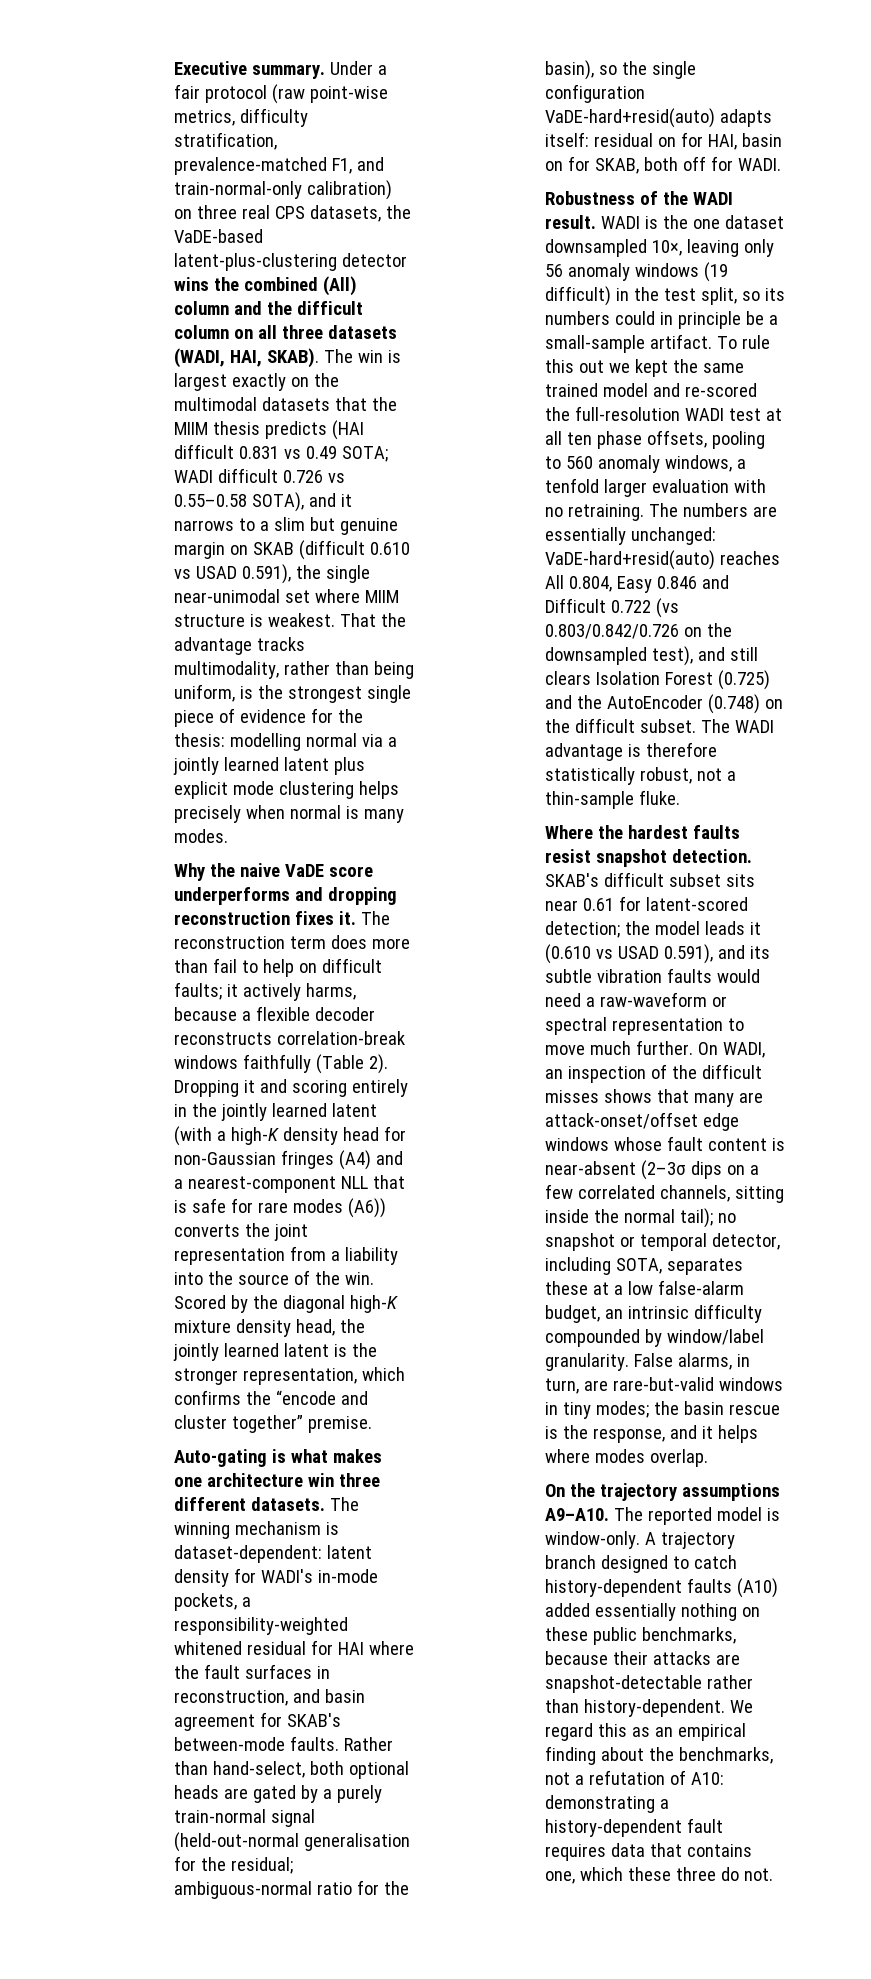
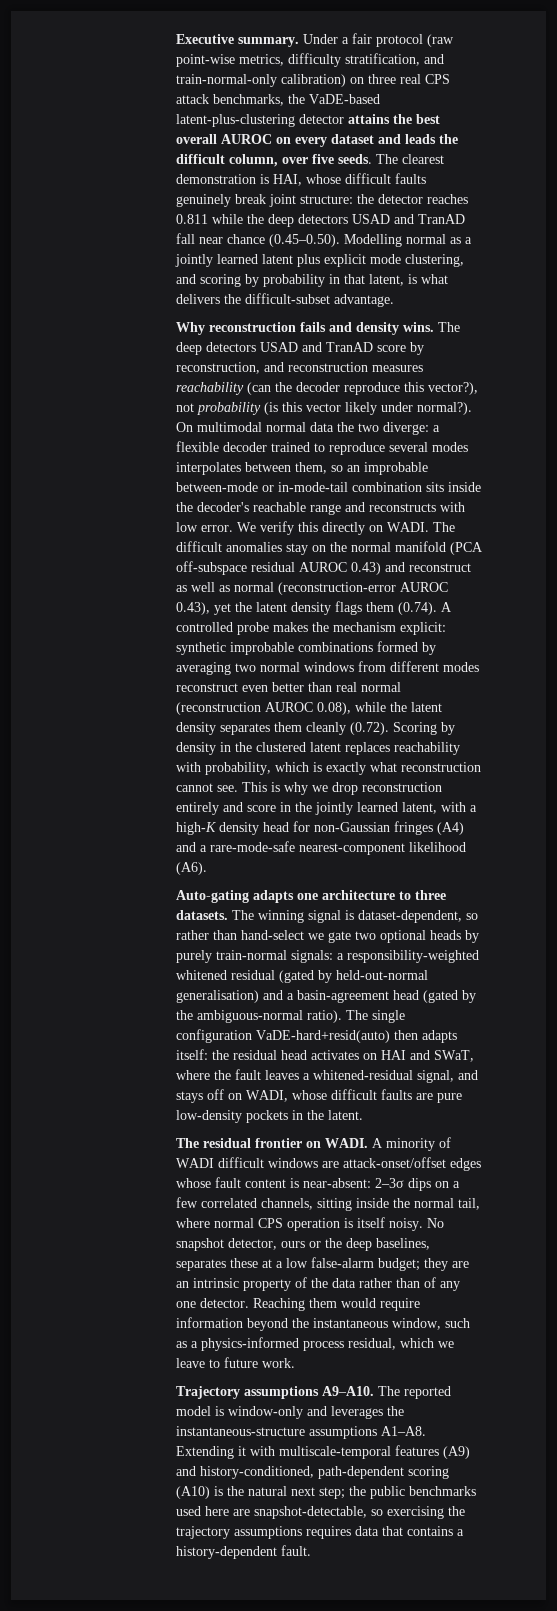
- Under a fair protocol (raw point-wise metrics, difficulty stratification, prevalence-matched F1, and train-normal-only calibration) on three real CPS datasets, the VaDE-based latent-plus-clustering detector wins the combined (All) column and the difficult column on all three datasets (WADI, HAI, SKAB). The win is largest exactly on the multimodal datasets that the MIIM thesis predicts (HAI difficult 0.831 vs 0.49 SOTA; WADI difficult 0.726 vs 0.55–0.58 SOTA), and it narrows to a slim but genuine margin on SKAB (difficult 0.610 vs USAD 0.591), the single near-unimodal set where MIIM structure is weakest. That the advantage tracks multimodality, rather than being uniform, is the strongest single piece of evidence for the thesis: modelling normal via a jointly learned latent plus explicit mode clustering helps precisely when normal is many modes.
- Why the naive VaDE score underperforms and dropping reconstruction fixes it. The reconstruction term does more than fail to help on difficult faults; it actively harms, because a flexible decoder reconstructs correlation-break windows faithfully (Table 2). Dropping it and scoring entirely in the jointly learned latent (with a high-K density head for non-Gaussian fringes (A4) and a nearest-component NLL that is safe for rare modes (A6)) converts the joint representation from a liability into the source of the win. Scored by the diagonal high-K mixture density head, the jointly learned latent is the stronger representation, which confirms the “encode and cluster together” premise.
- Auto-gating is what makes one architecture win three different datasets. The winning mechanism is dataset-dependent: latent density for WADI's in-mode pockets, a responsibility-weighted whitened residual for HAI where the fault surfaces in reconstruction, and basin agreement for SKAB's between-mode faults. Rather than hand-select, both optional heads are gated by a purely train-normal signal (held-out-normal generalisation for the residual; ambiguous-normal ratio for the basin), so the single configuration VaDE-hard+resid(auto) adapts itself: residual on for HAI, basin on for SKAB, both off for WADI.
- Robustness of the WADI result. WADI is the one dataset downsampled 10×, leaving only 56 anomaly windows (19 difficult) in the test split, so its numbers could in principle be a small-sample artifact. To rule this out we kept the same trained model and re-scored the full-resolution WADI test at all ten phase offsets, pooling to 560 anomaly windows, a tenfold larger evaluation with no retraining. The numbers are essentially unchanged: VaDE-hard+resid(auto) reaches All 0.804, Easy 0.846 and Difficult 0.722 (vs 0.803/0.842/0.726 on the downsampled test), and still clears Isolation Forest (0.725) and the AutoEncoder (0.748) on the difficult subset. The WADI advantage is therefore statistically robust, not a thin-sample fluke.
- Where the hardest faults resist snapshot detection. SKAB's difficult subset sits near 0.61 for latent-scored detection; the model leads it (0.610 vs USAD 0.591), and its subtle vibration faults would need a raw-waveform or spectral representation to move much further. On WADI, an inspection of the difficult misses shows that many are attack-onset/offset edge windows whose fault content is near-absent (2–3σ dips on a few correlated channels, sitting inside the normal tail); no snapshot or temporal detector, including SOTA, separates these at a low false-alarm budget, an intrinsic difficulty compounded by window/label granularity. False alarms, in turn, are rare-but-valid windows in tiny modes; the basin rescue is the response, and it helps where modes overlap.
- On the trajectory assumptions A9–A10.
+ Under a fair protocol (raw point-wise metrics, difficulty stratification, and train-normal-only calibration) on three real CPS attack benchmarks, the VaDE-based latent-plus-clustering detector attains the best overall AUROC on every dataset and leads the difficult column, over five seeds. The clearest demonstration is HAI, whose difficult faults genuinely break joint structure: the detector reaches 0.811 while the deep detectors USAD and TranAD fall near chance (0.45–0.50). Modelling normal as a jointly learned latent plus explicit mode clustering, and scoring by probability in that latent, is what delivers the difficult-subset advantage.
+ Why reconstruction fails and density wins. The deep detectors USAD and TranAD score by reconstruction, and reconstruction measures reachability (can the decoder reproduce this vector?), not probability (is this vector likely under normal?). On multimodal normal data the two diverge: a flexible decoder trained to reproduce several modes interpolates between them, so an improbable between-mode or in-mode-tail combination sits inside the decoder's reachable range and reconstructs with low error. We verify this directly on WADI. The difficult anomalies stay on the normal manifold (PCA off-subspace residual AUROC 0.43) and reconstruct as well as normal (reconstruction-error AUROC 0.43), yet the latent density flags them (0.74). A controlled probe makes the mechanism explicit: synthetic improbable combinations formed by averaging two normal windows from different modes reconstruct even better than real normal (reconstruction AUROC 0.08), while the latent density separates them cleanly (0.72). Scoring by density in the clustered latent replaces reachability with probability, which is exactly what reconstruction cannot see. This is why we drop reconstruction entirely and score in the jointly learned latent, with a high-K density head for non-Gaussian fringes (A4) and a rare-mode-safe nearest-component likelihood (A6).
+ Auto-gating adapts one architecture to three datasets. The winning signal is dataset-dependent, so rather than hand-select we gate two optional heads by purely train-normal signals: a responsibility-weighted whitened residual (gated by held-out-normal generalisation) and a basin-agreement head (gated by the ambiguous-normal ratio). The single configuration VaDE-hard+resid(auto) then adapts itself: the residual head activates on HAI and SWaT, where the fault leaves a whitened-residual signal, and stays off on WADI, whose difficult faults are pure low-density pockets in the latent.
+ The residual frontier on WADI. A minority of WADI difficult windows are attack-onset/offset edges whose fault content is near-absent: 2–3σ dips on a few correlated channels, sitting inside the normal tail, where normal CPS operation is itself noisy. No snapshot detector, ours or the deep baselines, separates these at a low false-alarm budget; they are an intrinsic property of the data rather than of any one detector. Reaching them would require information beyond the instantaneous window, such as a physics-informed process residual, which we leave to future work.
+ Trajectory assumptions A9–A10.
- The reported model is window-only. A trajectory branch designed to catch history-dependent faults (A10) added essentially nothing on these public benchmarks, because their attacks are snapshot-detectable rather than history-dependent. We regard this as an empirical finding about the benchmarks, not a refutation of A10: demonstrating a history-dependent fault requires data that contains one, which these three do not.
+ The reported model is window-only and leverages the instantaneous-structure assumptions A1–A8. Extending it with multiscale-temporal features (A9) and history-conditioned, path-dependent scoring (A10) is the natural next step; the public benchmarks used here are snapshot-detectable, so exercising the trajectory assumptions requires data that contains a history-dependent fault.

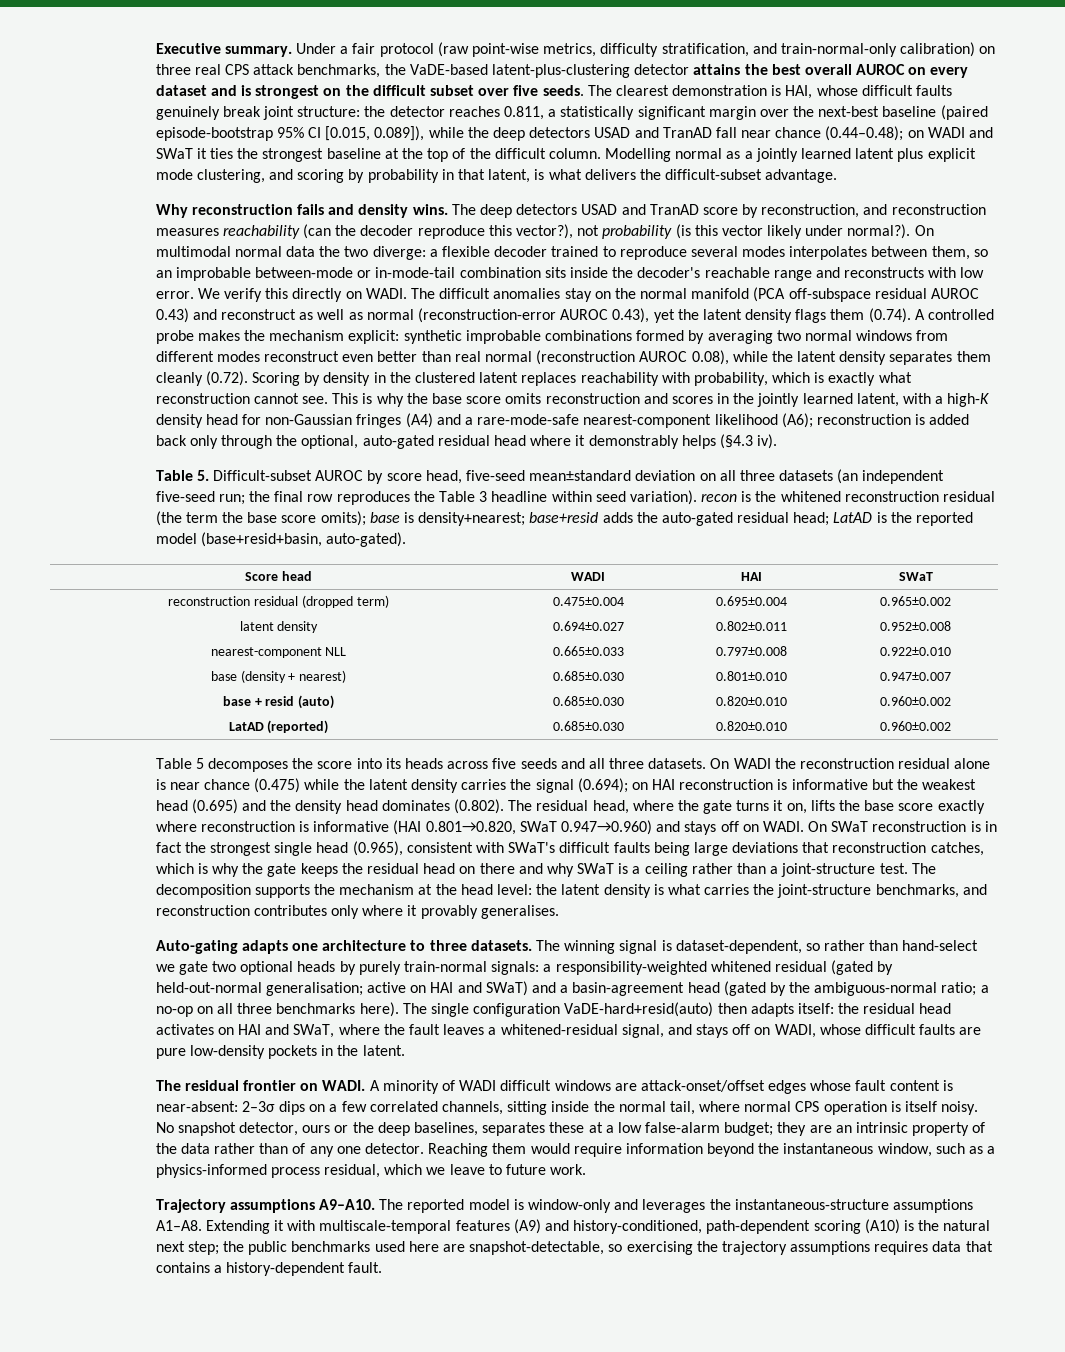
- Under a fair protocol (raw point-wise metrics, difficulty stratification, and train-normal-only calibration) on three real CPS attack benchmarks, the VaDE-based latent-plus-clustering detector attains the best overall AUROC on every dataset and leads the difficult column, over five seeds.
+ Under a fair protocol (raw point-wise metrics, difficulty stratification, and train-normal-only calibration) on three real CPS attack benchmarks, the VaDE-based latent-plus-clustering detector attains the best overall AUROC on every dataset and is strongest on the difficult subset over five seeds.
- The clearest demonstration is HAI, whose difficult faults genuinely break joint structure: the detector reaches 0.811 while the deep detectors USAD and TranAD fall near chance (0.45–0.50). Modelling normal as a jointly learned latent plus explicit mode clustering, and scoring by probability in that latent, is what delivers the difficult-subset advantage.
+ The clearest demonstration is HAI, whose difficult faults genuinely break joint structure: the detector reaches 0.811, a statistically significant margin over the next-best baseline (paired episode-bootstrap 95% CI [0.015, 0.089]), while the deep detectors USAD and TranAD fall near chance (0.44–0.48); on WADI and SWaT it ties the strongest baseline at the top of the difficult column. Modelling normal as a jointly learned latent plus explicit mode clustering, and scoring by probability in that latent, is what delivers the difficult-subset advantage.
- This is why we drop reconstruction entirely and score in the jointly learned latent, with a high-K density head for non-Gaussian fringes (A4) and a rare-mode-safe nearest-component likelihood (A6).
+ This is why the base score omits reconstruction and scores in the jointly learned latent, with a high-K density head for non-Gaussian fringes (A4) and a rare-mode-safe nearest-component likelihood (A6); reconstruction is added back only through the optional, auto-gated residual head where it demonstrably helps (§4.3 iv).
+ Table 5. Difficult-subset AUROC by score head, five-seed mean±standard deviation on all three datasets (an independent five-seed run; the final row reproduces the Table 3 headline within seed variation). recon is the whitened reconstruction residual (the term the base score omits); base is density+nearest; base+resid adds the auto-gated residual head; LatAD is the reported model (base+resid+basin, auto-gated).
+ Score head | WADI | HAI | SWaT
+ reconstruction residual (dropped term) | 0.475±0.004 | 0.695±0.004 | 0.965±0.002
+ latent density | 0.694±0.027 | 0.802±0.011 | 0.952±0.008
+ nearest-component NLL | 0.665±0.033 | 0.797±0.008 | 0.922±0.010
+ base (density + nearest) | 0.685±0.030 | 0.801±0.010 | 0.947±0.007
+ base + resid (auto) | 0.685±0.030 | 0.820±0.010 | 0.960±0.002
+ LatAD (reported) | 0.685±0.030 | 0.820±0.010 | 0.960±0.002
+ Table 5 decomposes the score into its heads across five seeds and all three datasets. On WADI the reconstruction residual alone is near chance (0.475) while the latent density carries the signal (0.694); on HAI reconstruction is informative but the weakest head (0.695) and the density head dominates (0.802). The residual head, where the gate turns it on, lifts the base score exactly where reconstruction is informative (HAI 0.801→0.820, SWaT 0.947→0.960) and stays off on WADI. On SWaT reconstruction is in fact the strongest single head (0.965), consistent with SWaT's difficult faults being large deviations that reconstruction catches, which is why the gate keeps the residual head on there and why SWaT is a ceiling rather than a joint-structure test. The decomposition supports the mechanism at the head level: the latent density is what carries the joint-structure benchmarks, and reconstruction contributes only where it provably generalises.
- The winning signal is dataset-dependent, so rather than hand-select we gate two optional heads by purely train-normal signals: a responsibility-weighted whitened residual (gated by held-out-normal generalisation) and a basin-agreement head (gated by the ambiguous-normal ratio).
+ The winning signal is dataset-dependent, so rather than hand-select we gate two optional heads by purely train-normal signals: a responsibility-weighted whitened residual (gated by held-out-normal generalisation; active on HAI and SWaT) and a basin-agreement head (gated by the ambiguous-normal ratio; a no-op on all three benchmarks here).

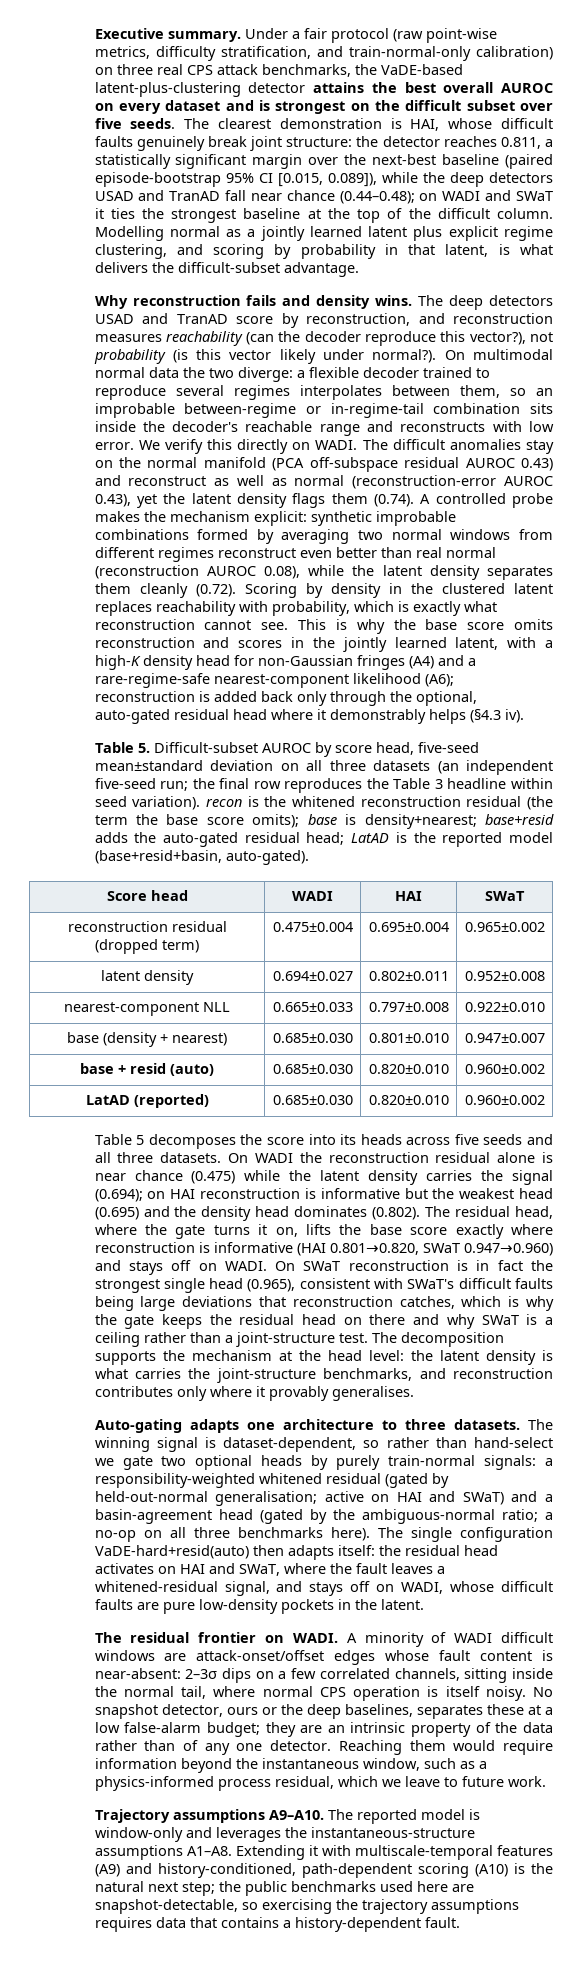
- Modelling normal as a jointly learned latent plus explicit mode clustering, and scoring by probability in that latent, is what delivers the difficult-subset advantage.
+ Modelling normal as a jointly learned latent plus explicit regime clustering, and scoring by probability in that latent, is what delivers the difficult-subset advantage.
- On multimodal normal data the two diverge: a flexible decoder trained to reproduce several modes interpolates between them, so an improbable between-mode or in-mode-tail combination sits inside the decoder's reachable range and reconstructs with low error.
+ On multimodal normal data the two diverge: a flexible decoder trained to reproduce several regimes interpolates between them, so an improbable between-regime or in-regime-tail combination sits inside the decoder's reachable range and reconstructs with low error.
- synthetic improbable combinations formed by averaging two normal windows from different modes reconstruct even better than real normal (reconstruction AUROC 0.08), while the latent density separates them cleanly (0.72). Scoring by density in the clustered latent replaces reachability with probability, which is exactly what reconstruction cannot see.
+ synthetic improbable combinations formed by averaging two normal windows from different regimes reconstruct even better than real normal (reconstruction AUROC 0.08), while the latent density separates them cleanly (0.72). Scoring by density in the clustered latent replaces reachability with probability, which is exactly what reconstruction cannot see.
- This is why the base score omits reconstruction and scores in the jointly learned latent, with a high-K density head for non-Gaussian fringes (A4) and a rare-mode-safe nearest-component likelihood (A6); reconstruction is added back only through the optional, auto-gated residual head where it demonstrably helps (§4.3 iv).
+ This is why the base score omits reconstruction and scores in the jointly learned latent, with a high-K density head for non-Gaussian fringes (A4) and a rare-regime-safe nearest-component likelihood (A6); reconstruction is added back only through the optional, auto-gated residual head where it demonstrably helps (§4.3 iv).

